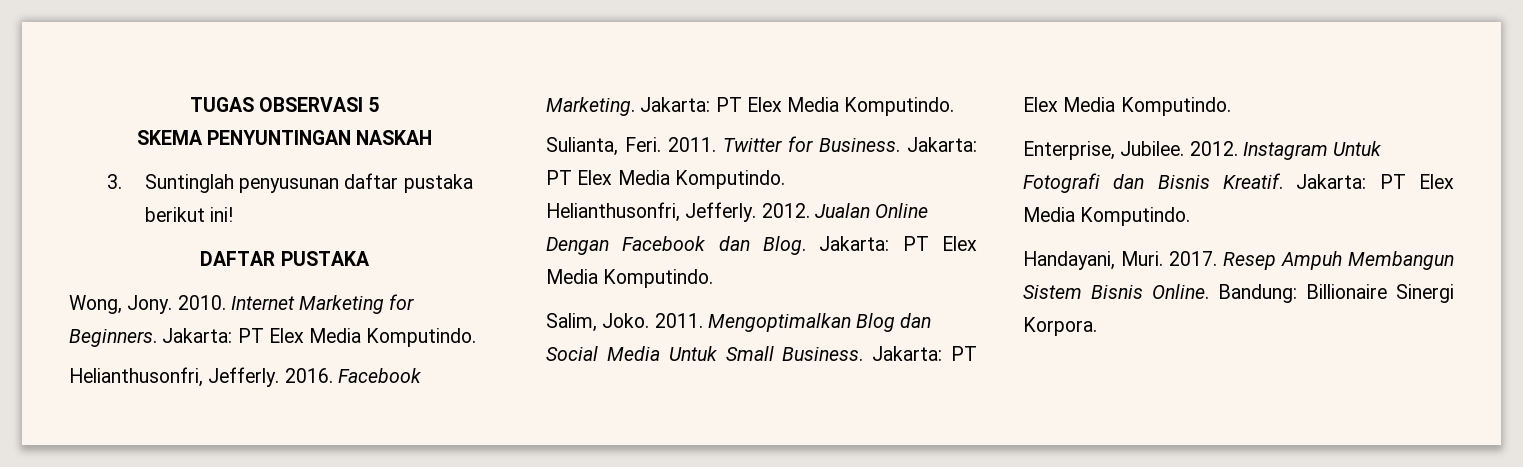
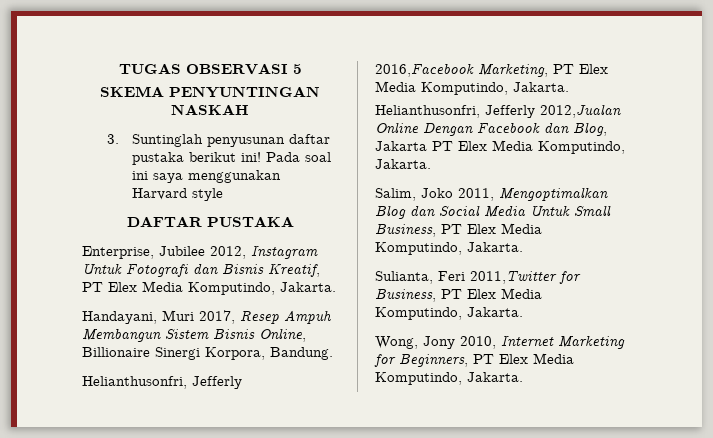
- 3. Suntinglah penyusunan daftar pustaka berikut ini!
+ 3. Suntinglah penyusunan daftar pustaka berikut ini! Pada soal ini saya menggunakan Harvard style
  DAFTAR PUSTAKA
- Wong, Jony. 2010. Internet Marketing for Beginners. Jakarta: PT Elex Media Komputindo.
- Helianthusonfri, Jefferly. 2016. Facebook Marketing. Jakarta: PT Elex Media Komputindo.
- Sulianta, Feri. 2011. Twitter for Business. Jakarta: PT Elex Media Komputindo.
- Helianthusonfri, Jefferly. 2012. Jualan Online Dengan Facebook dan Blog. Jakarta: PT Elex Media Komputindo.
+ Enterprise, Jubilee 2012, Instagram Untuk Fotografi dan Bisnis Kreatif, PT Elex Media Komputindo, Jakarta.
+ Handayani, Muri 2017, Resep Ampuh Membangun Sistem Bisnis Online, Billionaire Sinergi Korpora, Bandung.
+ Helianthusonfri, Jefferly 2016,Facebook Marketing, PT Elex Media Komputindo, Jakarta.
+ Helianthusonfri, Jefferly 2012,Jualan Online Dengan Facebook dan Blog, Jakarta PT Elex Media Komputindo, Jakarta.
- Salim, Joko. 2011. Mengoptimalkan Blog dan Social Media Untuk Small Business. Jakarta: PT Elex Media Komputindo.
- Enterprise, Jubilee. 2012. Instagram Untuk Fotografi dan Bisnis Kreatif. Jakarta: PT Elex Media Komputindo.
- Handayani, Muri. 2017. Resep Ampuh Membangun Sistem Bisnis Online. Bandung: Billionaire Sinergi Korpora.
+ Salim, Joko 2011, Mengoptimalkan Blog dan Social Media Untuk Small Business, PT Elex Media Komputindo, Jakarta.
+ Sulianta, Feri 2011,Twitter for Business, PT Elex Media Komputindo, Jakarta.
+ Wong, Jony 2010, Internet Marketing for Beginners, PT Elex Media Komputindo, Jakarta.

